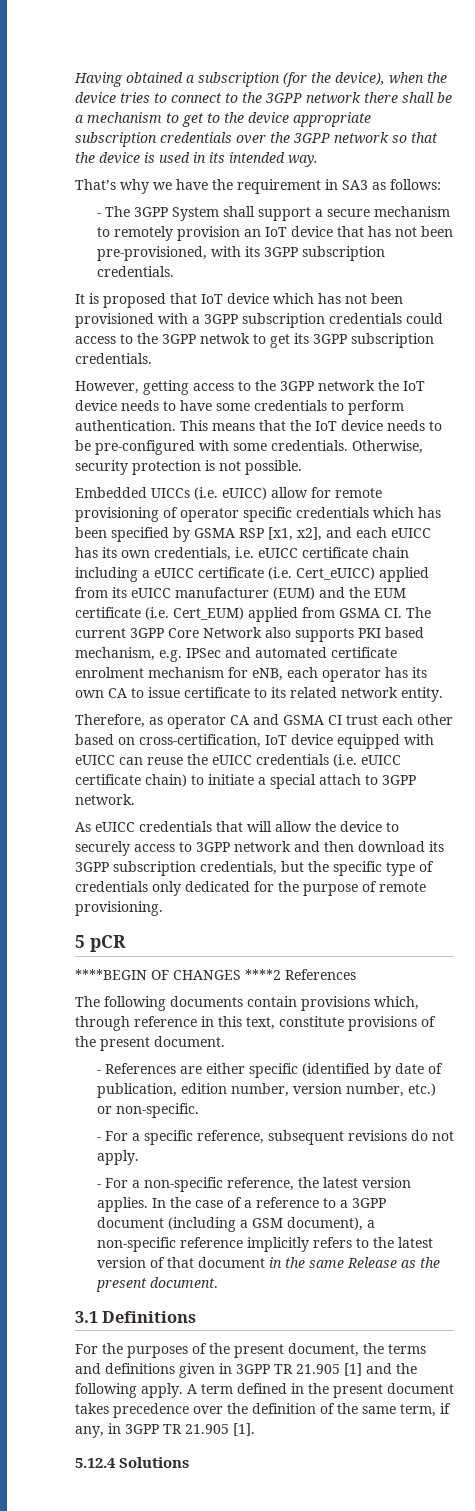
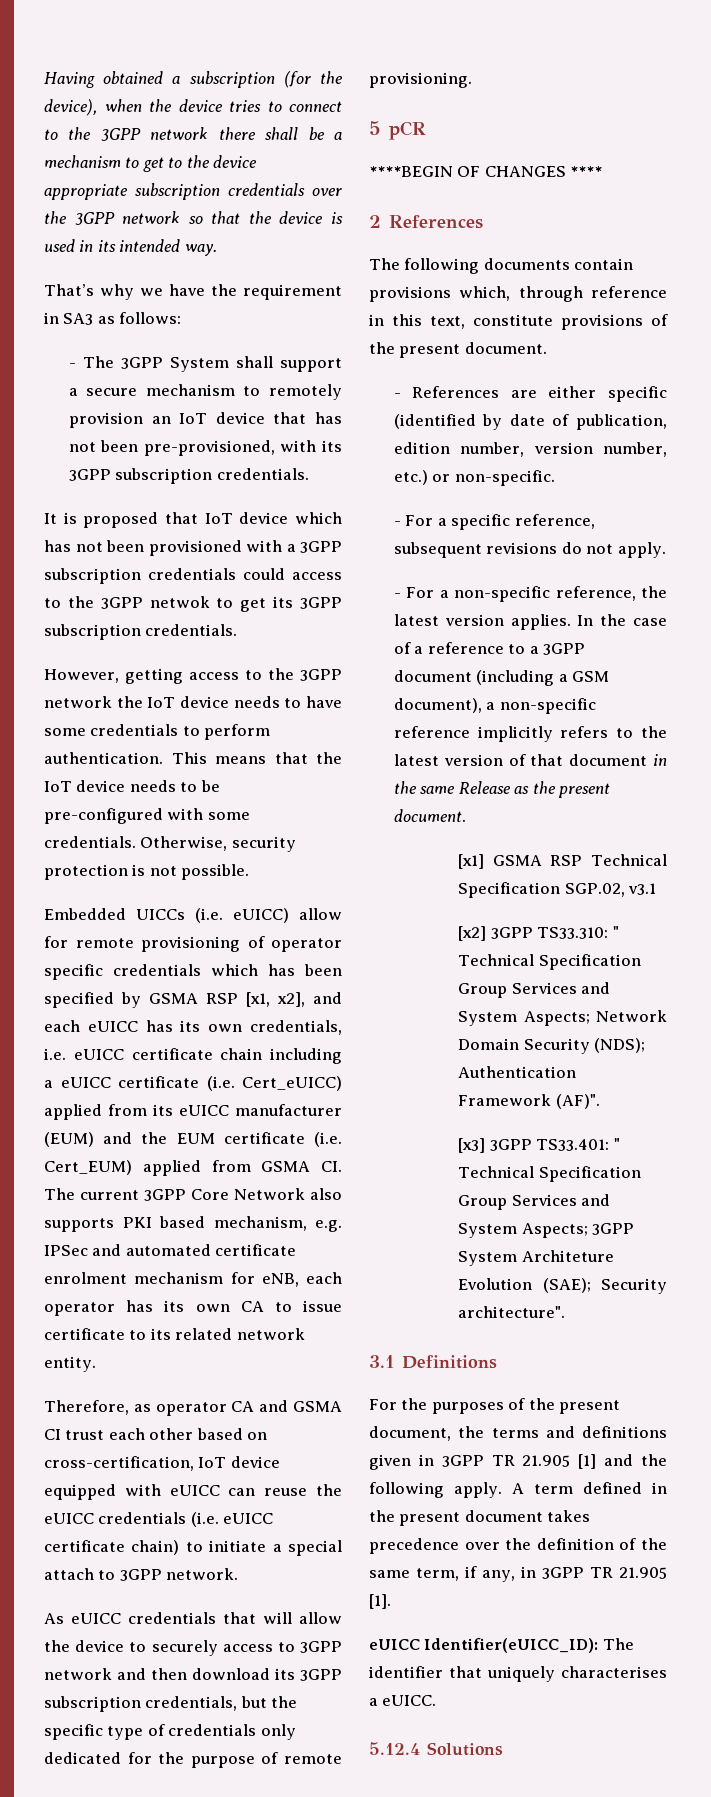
- ****BEGIN OF CHANGES ****2 References
+ ****BEGIN OF CHANGES ****
+ 2 References
+ [x1] GSMA RSP Technical Specification SGP.02, v3.1
+ [x2] 3GPP TS33.310: " Technical Specification Group Services and System Aspects; Network Domain Security (NDS); Authentication Framework (AF)".
+ [x3] 3GPP TS33.401: " Technical Specification Group Services and System Aspects; 3GPP System Architeture Evolution (SAE); Security architecture".
+ eUICC Identifier(eUICC_ID): The identifier that uniquely characterises a eUICC.

